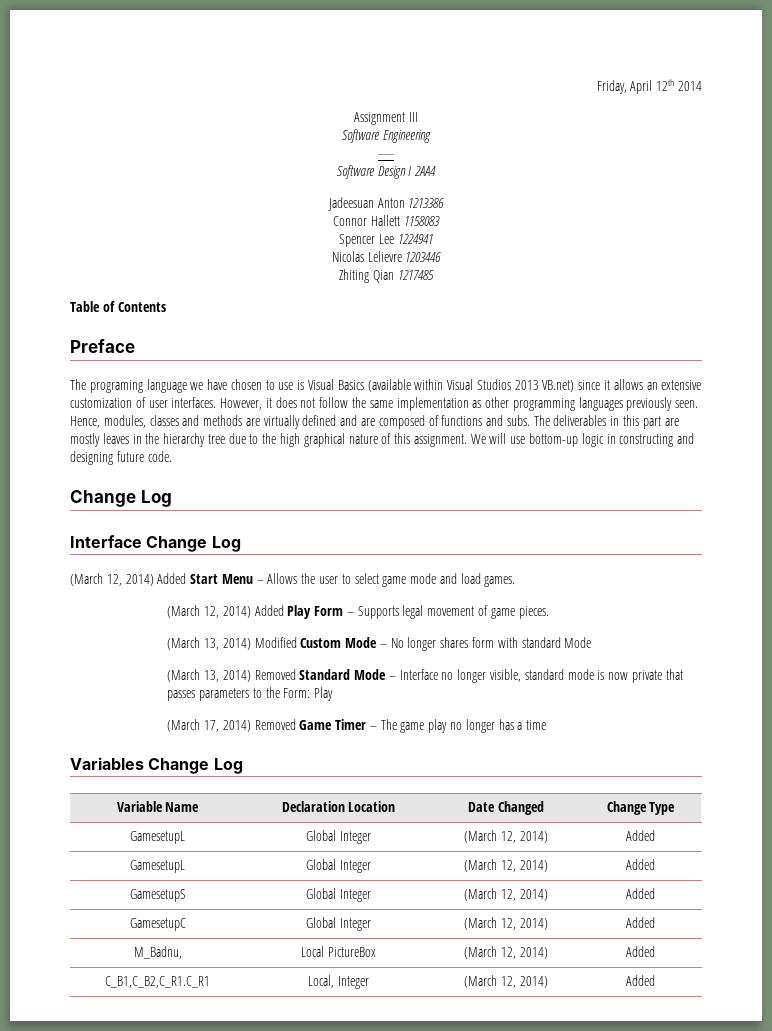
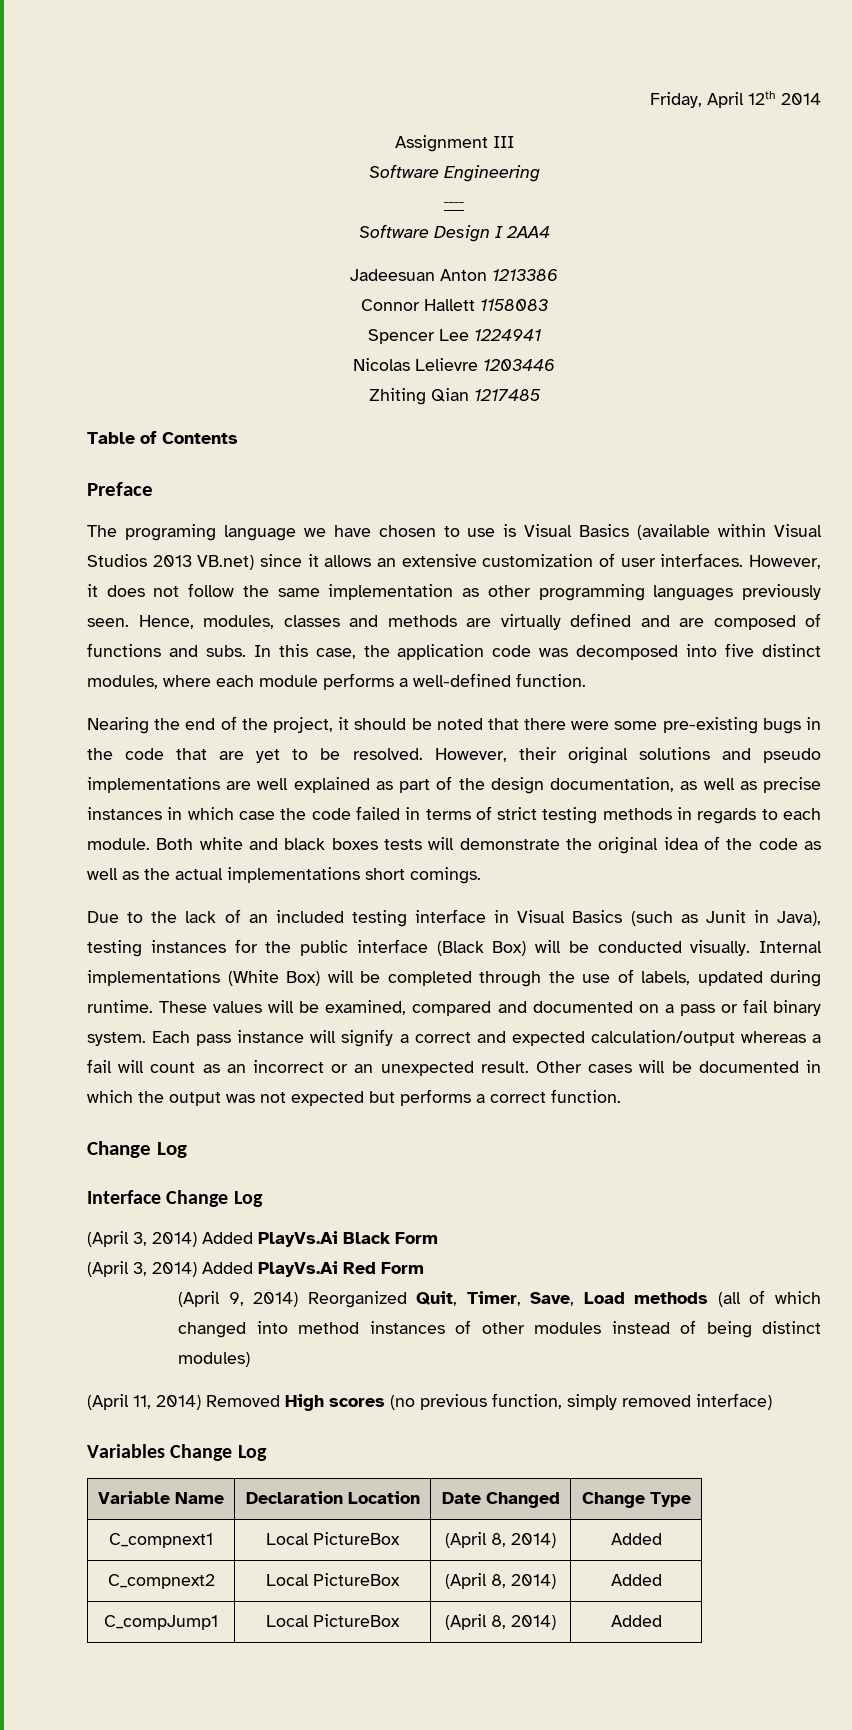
- The deliverables in this part are mostly leaves in the hierarchy tree due to the high graphical nature of this assignment. We will use bottom-up logic in constructing and designing future code.
+ In this case, the application code was decomposed into five distinct modules, where each module performs a well-defined function.
+ Nearing the end of the project, it should be noted that there were some pre-existing bugs in the code that are yet to be resolved. However, their original solutions and pseudo implementations are well explained as part of the design documentation, as well as precise instances in which case the code failed in terms of strict testing methods in regards to each module. Both white and black boxes tests will demonstrate the original idea of the code as well as the actual implementations short comings.
+ Due to the lack of an included testing interface in Visual Basics (such as Junit in Java), testing instances for the public interface (Black Box) will be conducted visually. Internal implementations (White Box) will be completed through the use of labels, updated during runtime. These values will be examined, compared and documented on a pass or fail binary system. Each pass instance will signify a correct and expected calculation/output whereas a fail will count as an incorrect or an unexpected result. Other cases will be documented in which the output was not expected but performs a correct function.
- (March 12, 2014) Added Start Menu – Allows the user to select game mode and load games.
- (March 12, 2014) Added Play Form – Supports legal movement of game pieces.
- (March 13, 2014) Modified Custom Mode – No longer shares form with standard Mode
- (March 13, 2014) Removed Standard Mode – Interface no longer visible, standard mode is now private that passes parameters to the Form: Play
- (March 17, 2014) Removed Game Timer – The game play no longer has a time
+ (April 3, 2014) Added PlayVs.Ai Black Form
+ (April 3, 2014) Added PlayVs.Ai Red Form
+ (April 9, 2014) Reorganized Quit, Timer, Save, Load methods (all of which changed into method instances of other modules instead of being distinct modules)
+ (April 11, 2014) Removed High scores (no previous function, simply removed interface)
  Variable Name | Declaration Location | Date Changed | Change Type
- GamesetupL | Global Integer | (March 12, 2014) | Added
- GamesetupL | Global Integer | (March 12, 2014) | Added
- GamesetupS | Global Integer | (March 12, 2014) | Added
- GamesetupC | Global Integer | (March 12, 2014) | Added
- M_Badnu, | Local PictureBox | (March 12, 2014) | Added
- C_B1,C_B2,C_R1.C_R1 | Local, Integer | (March 12, 2014) | Added
+ C_compnext1 | Local PictureBox | (April 8, 2014) | Added
+ C_compnext2 | Local PictureBox | (April 8, 2014) | Added
+ C_compJump1 | Local PictureBox | (April 8, 2014) | Added

